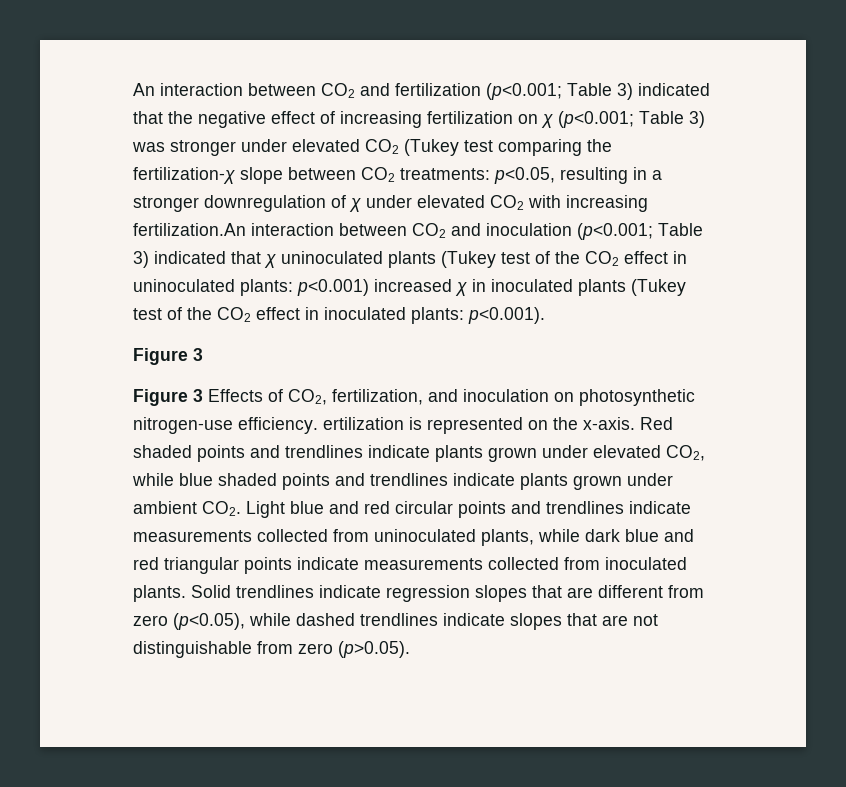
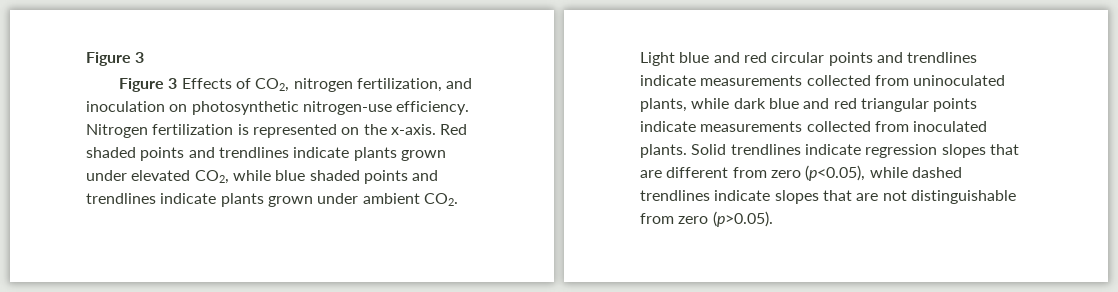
- An interaction between CO2 and fertilization (p<0.001; Table 3) indicated that the negative effect of increasing fertilization on χ (p<0.001; Table 3) was stronger under elevated CO2 (Tukey test comparing the fertilization-χ slope between CO2 treatments: p<0.05, resulting in a stronger downregulation of χ under elevated CO2 with increasing fertilization.An interaction between CO2 and inoculation (p<0.001; Table 3) indicated that χ uninoculated plants (Tukey test of the CO2 effect in uninoculated plants: p<0.001) increased χ in inoculated plants (Tukey test of the CO2 effect in inoculated plants: p<0.001).
- Figure 3 Effects of CO2, fertilization, and inoculation on photosynthetic nitrogen-use efficiency. ertilization is represented on the x-axis.
+ Figure 3 Effects of CO2, nitrogen fertilization, and inoculation on photosynthetic nitrogen-use efficiency. Nitrogen fertilization is represented on the x-axis.

